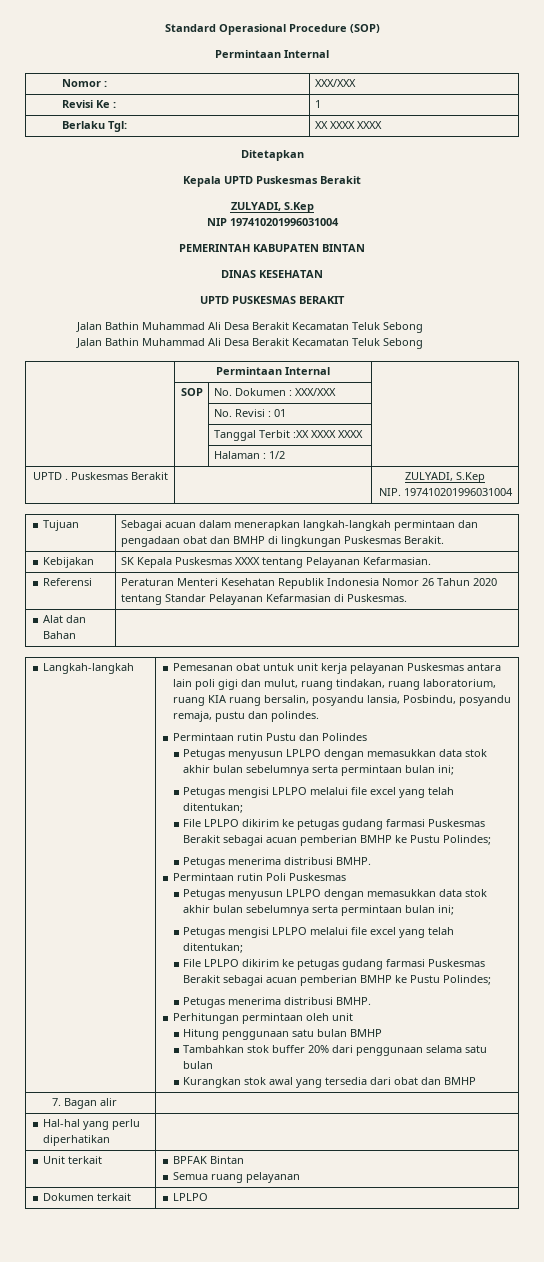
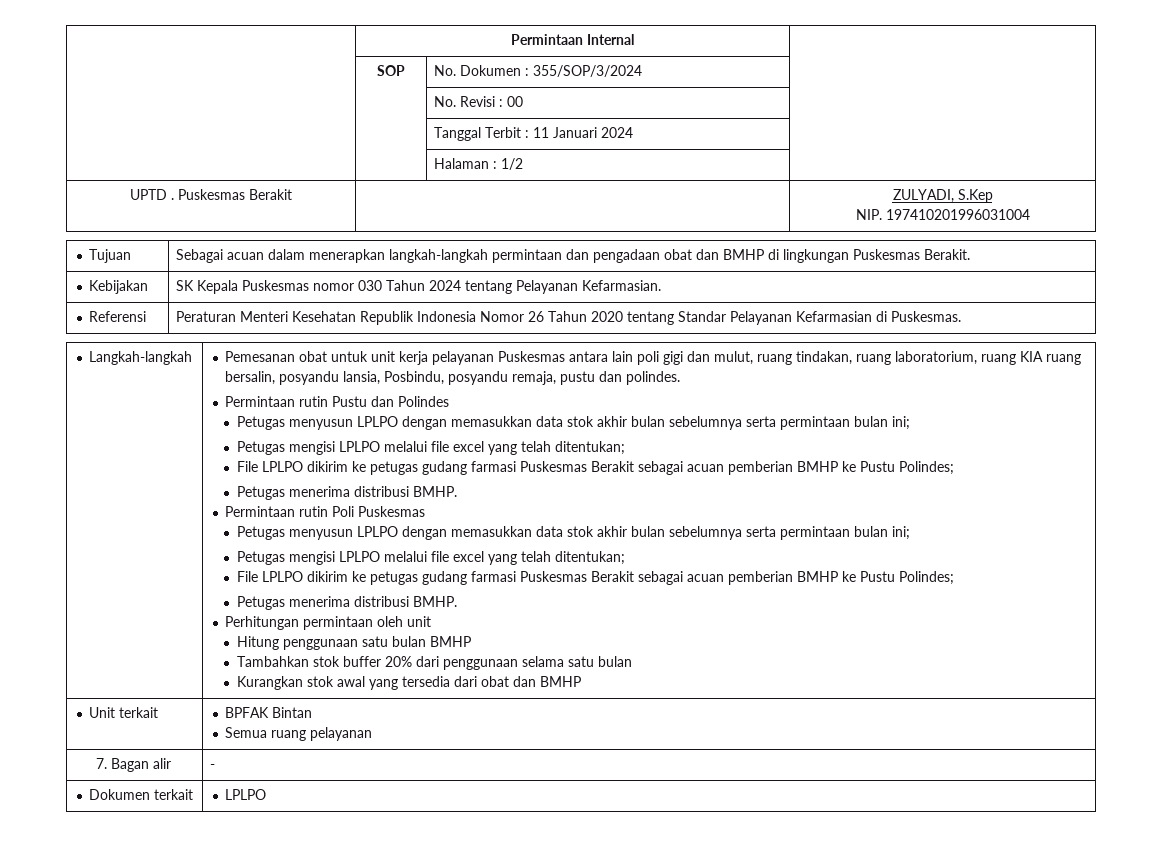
- Standard Operasional Procedure (SOP)
- Permintaan Internal
- Nomor : | XXX/XXX
- Revisi Ke : | 1
- Berlaku Tgl: | XX XXXX XXXX
- Ditetapkan
- Kepala UPTD Puskesmas Berakit
- ZULYADI, S.Kep
- NIP 197410201996031004
- PEMERINTAH KABUPATEN BINTAN
- DINAS KESEHATAN
- UPTD PUSKESMAS BERAKIT
- Jalan Bathin Muhammad Ali Desa Berakit Kecamatan Teluk Sebong
- Jalan Bathin Muhammad Ali Desa Berakit Kecamatan Teluk Sebong
- | SOP | No. Dokumen : XXX/XXX |
+ | SOP | No. Dokumen : 355/SOP/3/2024 |
- | | No. Revisi : 01 |
+ | | No. Revisi : 00 |
- | | Tanggal Terbit :XX XXXX XXXX |
+ | | Tanggal Terbit : 11 Januari 2024 |
- Kebijakan | SK Kepala Puskesmas XXXX tentang Pelayanan Kefarmasian.
+ Kebijakan | SK Kepala Puskesmas nomor 030 Tahun 2024 tentang Pelayanan Kefarmasian.
- Alat dan Bahan |
- 7. Bagan alir |
- Hal-hal yang perlu diperhatikan |
+ 7. Bagan alir | -

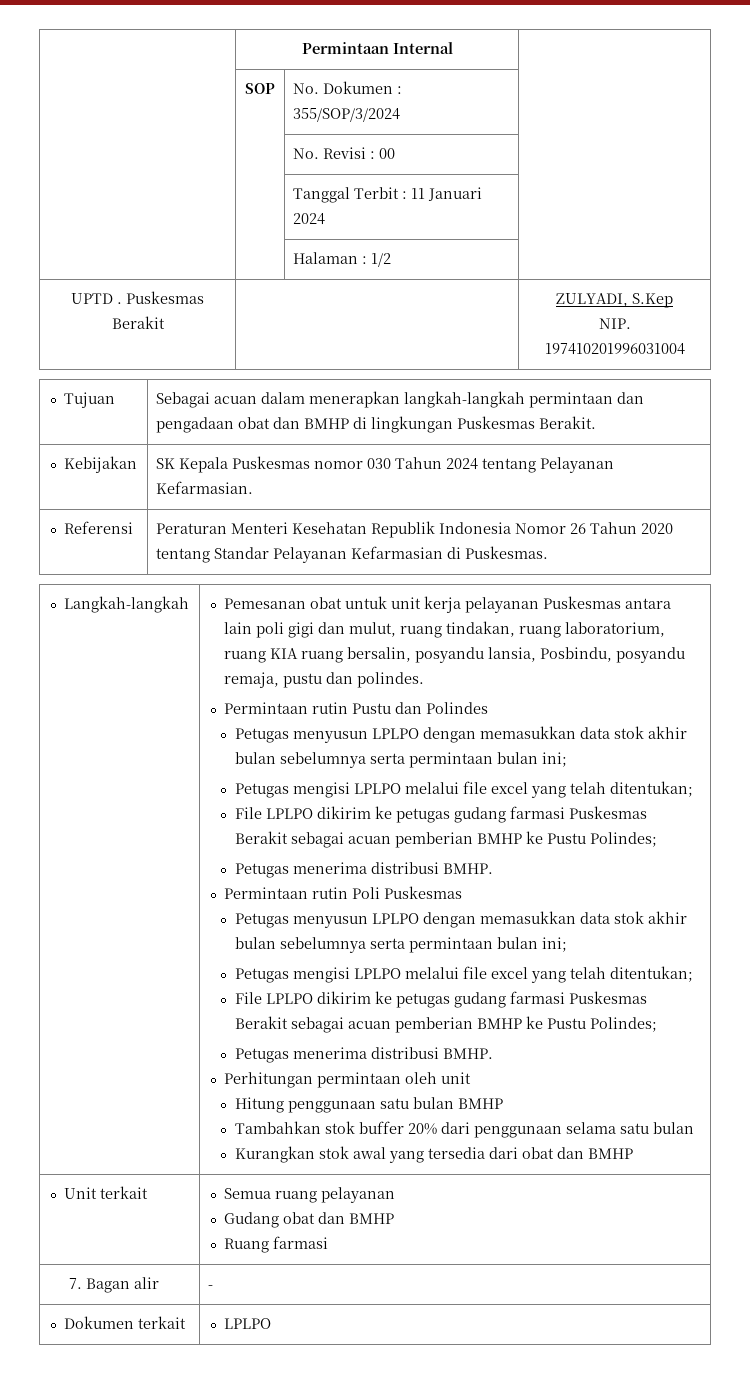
- Unit terkait | BPFAK Bintan
- Semua ruang pelayanan
+ Unit terkait | Semua ruang pelayanan
+ Gudang obat dan BMHP
+ Ruang farmasi

